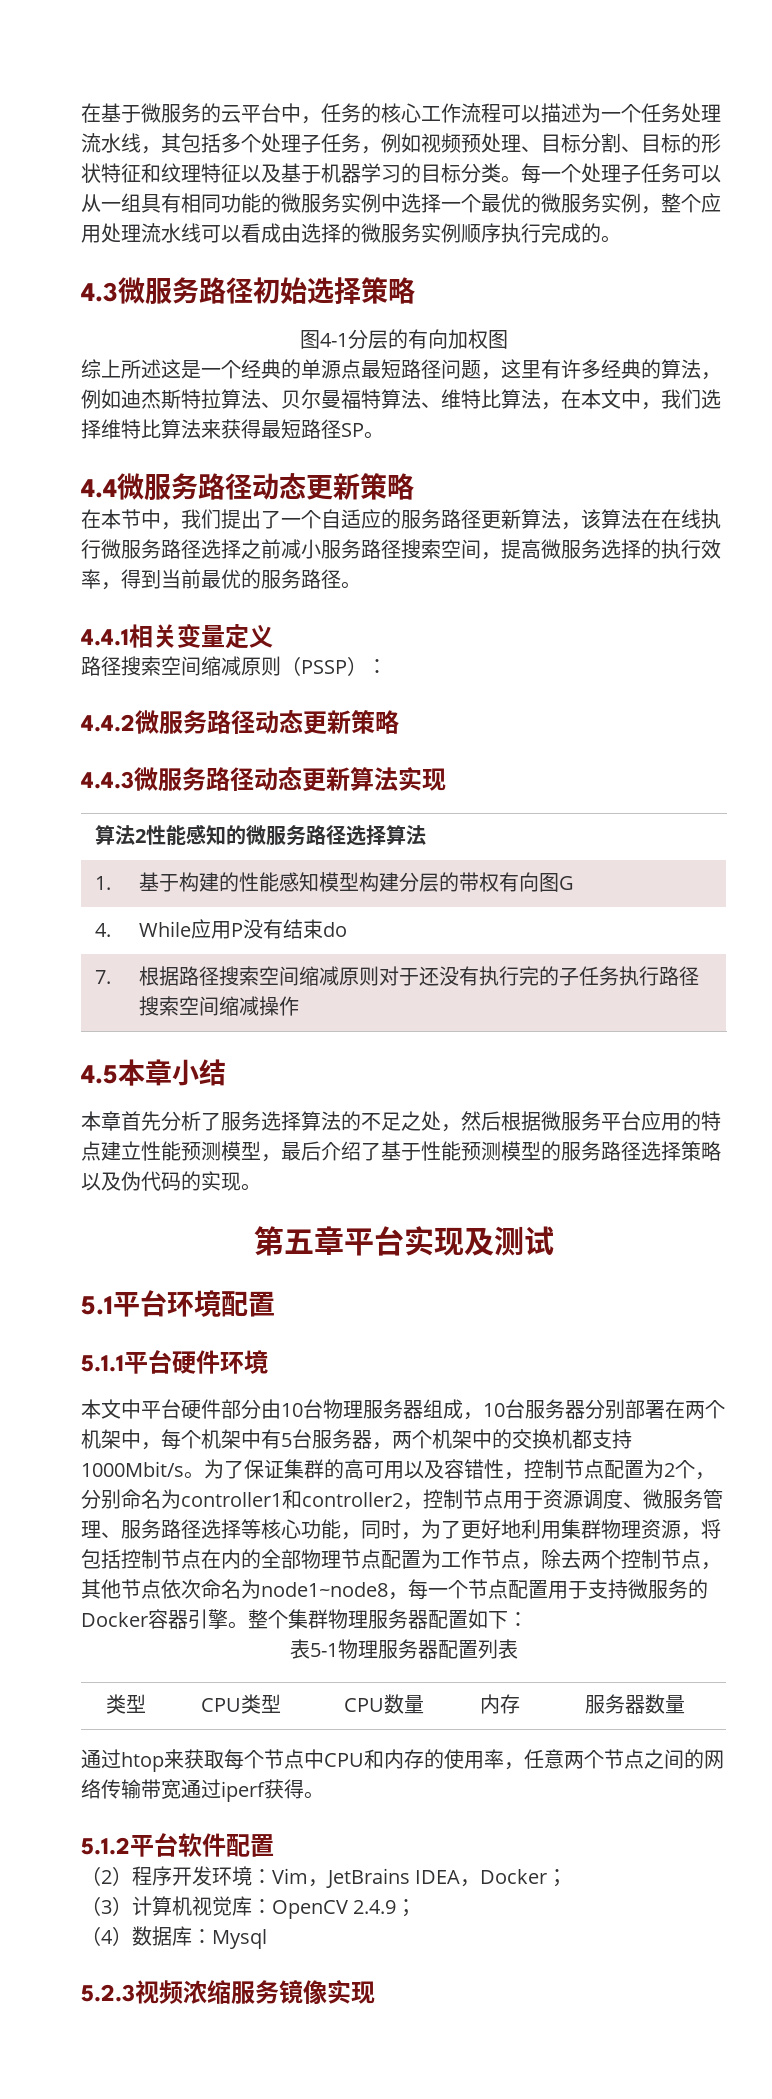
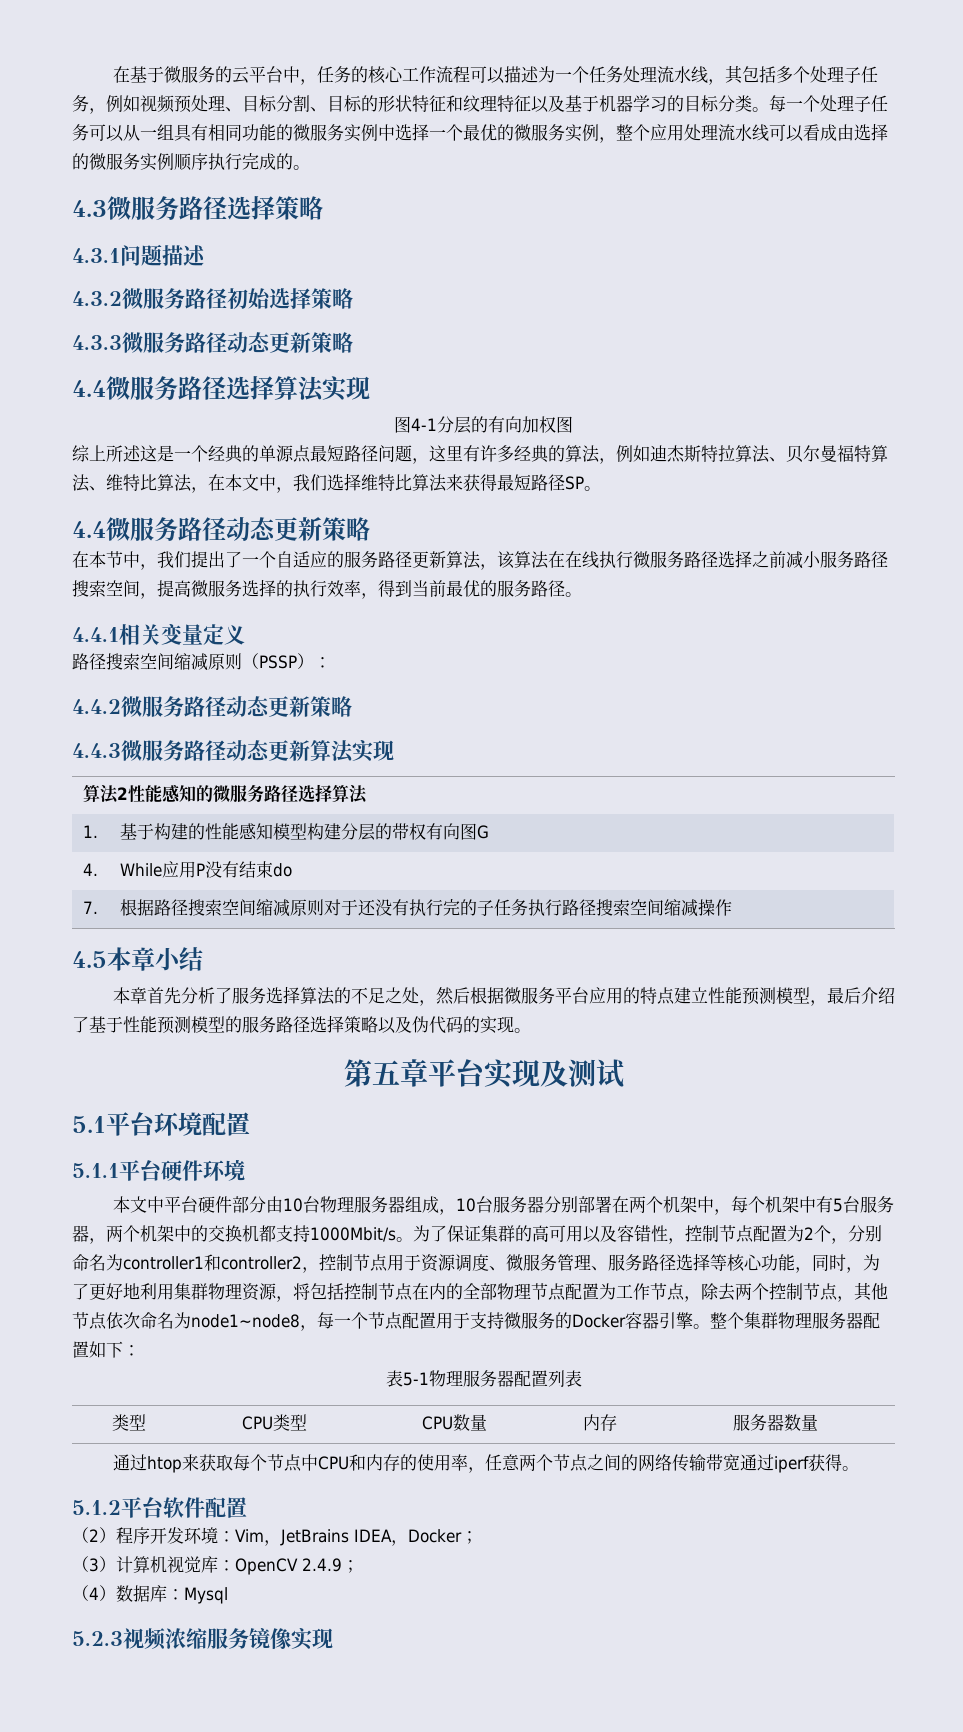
- 4.3微服务路径初始选择策略
+ 4.3微服务路径选择策略
+ 4.3.1问题描述
+ 4.3.2微服务路径初始选择策略
+ 4.3.3微服务路径动态更新策略
+ 4.4微服务路径选择算法实现

